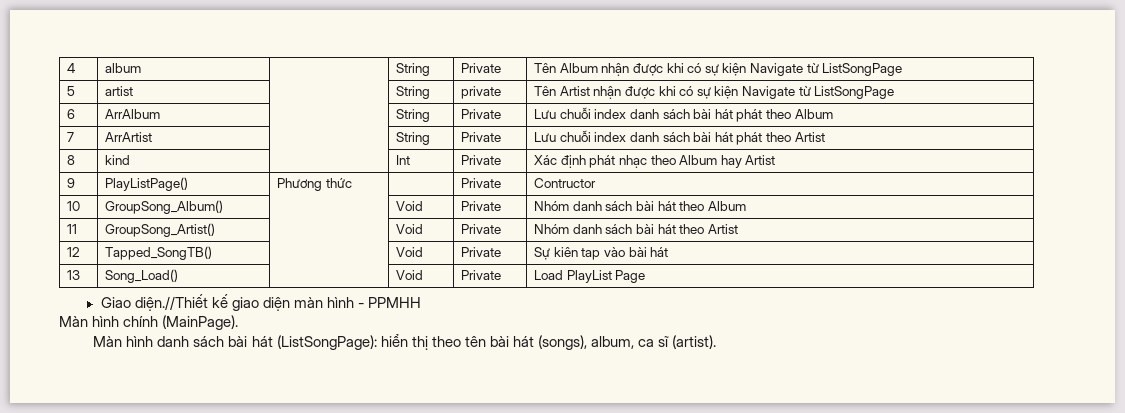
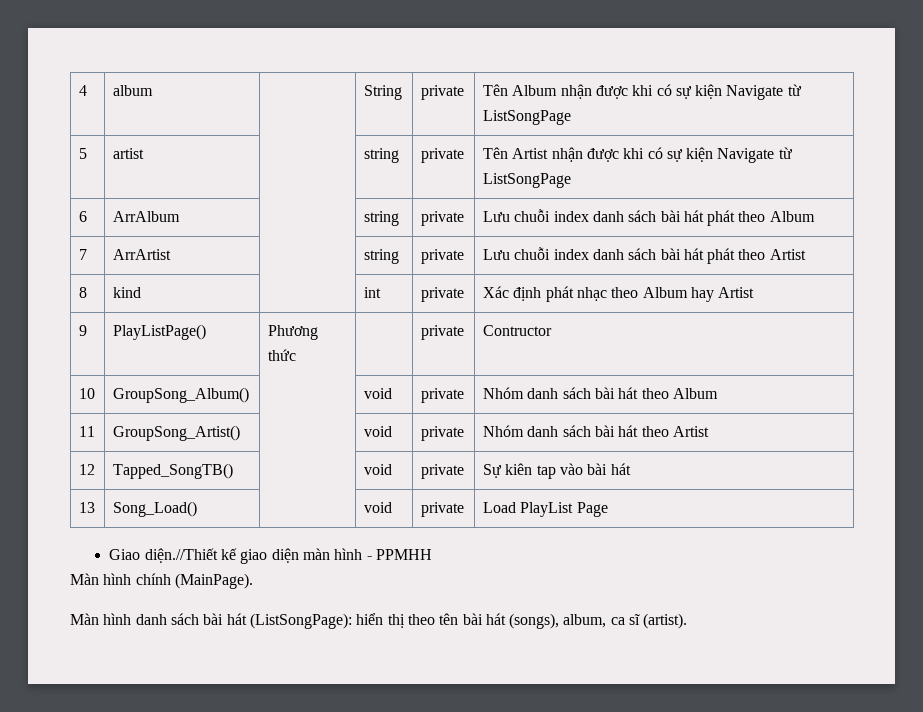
- 4 | album | | String | Private | Tên Album nhận được khi có sự kiện Navigate từ ListSongPage
+ 4 | album | | String | private | Tên Album nhận được khi có sự kiện Navigate từ ListSongPage
- 5 | artist | | String | private | Tên Artist nhận được khi có sự kiện Navigate từ ListSongPage
+ 5 | artist | | string | private | Tên Artist nhận được khi có sự kiện Navigate từ ListSongPage
- 6 | ArrAlbum | | String | Private | Lưu chuỗi index danh sách bài hát phát theo Album
+ 6 | ArrAlbum | | string | private | Lưu chuỗi index danh sách bài hát phát theo Album
- 7 | ArrArtist | | String | Private | Lưu chuỗi index danh sách bài hát phát theo Artist
+ 7 | ArrArtist | | string | private | Lưu chuỗi index danh sách bài hát phát theo Artist
- 8 | kind | | Int | Private | Xác định phát nhạc theo Album hay Artist
+ 8 | kind | | int | private | Xác định phát nhạc theo Album hay Artist
- 9 | PlayListPage() | Phương thức | | Private | Contructor
+ 9 | PlayListPage() | Phương thức | | private | Contructor
- 10 | GroupSong_Album() | | Void | Private | Nhóm danh sách bài hát theo Album
+ 10 | GroupSong_Album() | | void | private | Nhóm danh sách bài hát theo Album
- 11 | GroupSong_Artist() | | Void | Private | Nhóm danh sách bài hát theo Artist
+ 11 | GroupSong_Artist() | | void | private | Nhóm danh sách bài hát theo Artist
- 12 | Tapped_SongTB() | | Void | Private | Sự kiên tap vào bài hát
+ 12 | Tapped_SongTB() | | void | private | Sự kiên tap vào bài hát
- 13 | Song_Load() | | Void | Private | Load PlayList Page
+ 13 | Song_Load() | | void | private | Load PlayList Page

